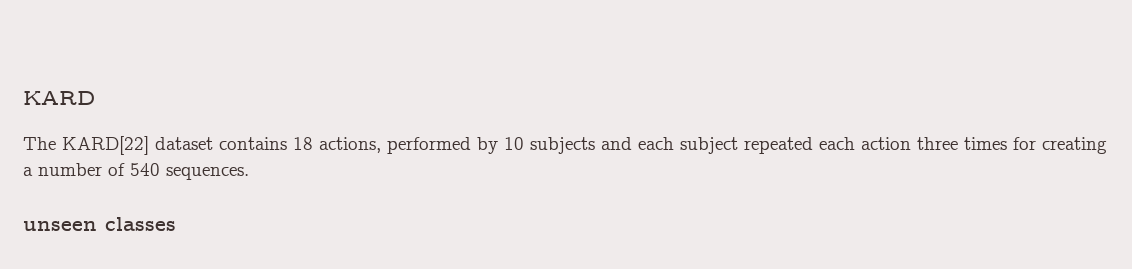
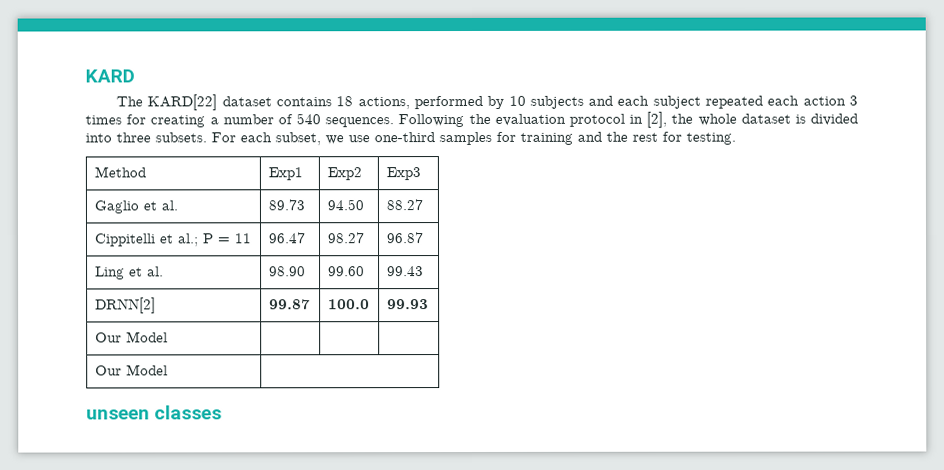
- The KARD[22] dataset contains 18 actions, performed by 10 subjects and each subject repeated each action three times for creating a number of 540 sequences.
+ The KARD[22] dataset contains 18 actions, performed by 10 subjects and each subject repeated each action 3 times for creating a number of 540 sequences. Following the evaluation protocol in [2], the whole dataset is divided into three subsets. For each subset, we use one-third samples for training and the rest for testing.
+ Method | Exp1 | Exp2 | Exp3
+ Gaglio et al. | 89.73 | 94.50 | 88.27
+ Cippitelli et al.; P = 11 | 96.47 | 98.27 | 96.87
+ Ling et al. | 98.90 | 99.60 | 99.43
+ DRNN[2] | 99.87 | 100.0 | 99.93
+ Our Model | | |
+ Our Model |

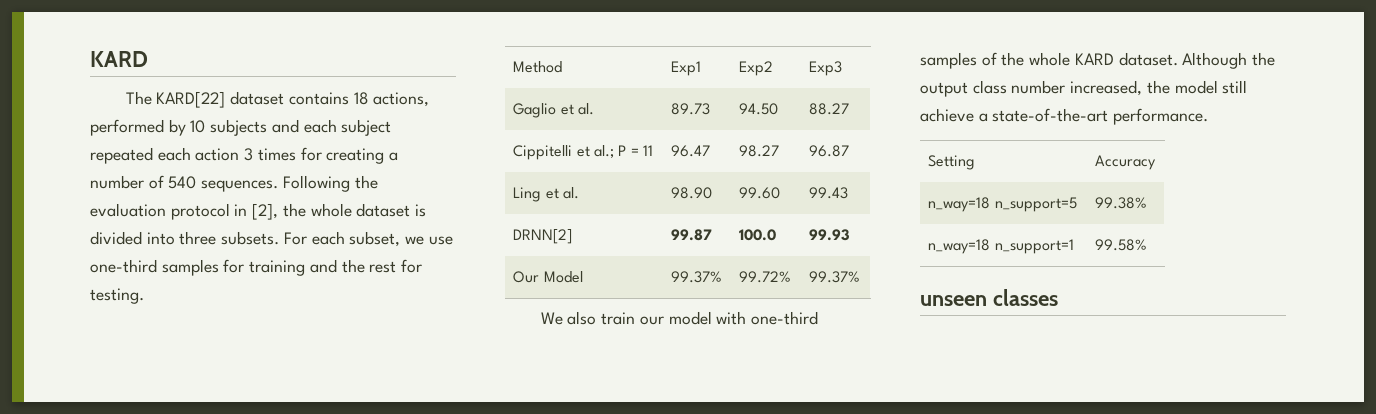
- Our Model | | |
- Our Model |
+ Our Model | 99.37% | 99.72% | 99.37%
+ We also train our model with one-third samples of the whole KARD dataset. Although the output class number increased, the model still achieve a state-of-the-art performance.
+ Setting | Accuracy
+ n_way=18 n_support=5 | 99.38%
+ n_way=18 n_support=1 | 99.58%

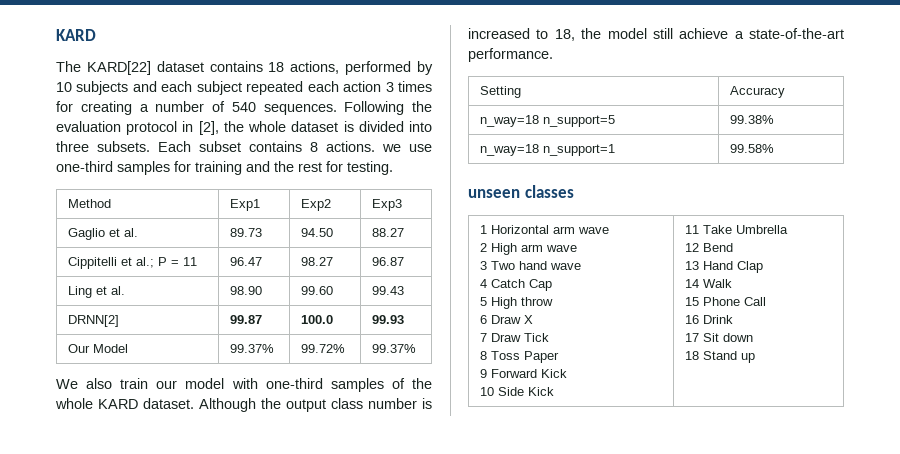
- For each subset, we use one-third samples for training and the rest for testing.
+ Each subset contains 8 actions. we use one-third samples for training and the rest for testing.
- Although the output class number increased, the model still achieve a state-of-the-art performance.
+ Although the output class number is increased to 18, the model still achieve a state-of-the-art performance.
+ 1 Horizontal arm wave
+ 2 High arm wave
+ 3 Two hand wave
+ 4 Catch Cap
+ 5 High throw
+ 6 Draw X
+ 7 Draw Tick
+ 8 Toss Paper
+ 9 Forward Kick
+ 10 Side Kick | 11 Take Umbrella
+ 12 Bend
+ 13 Hand Clap
+ 14 Walk
+ 15 Phone Call
+ 16 Drink
+ 17 Sit down
+ 18 Stand up

